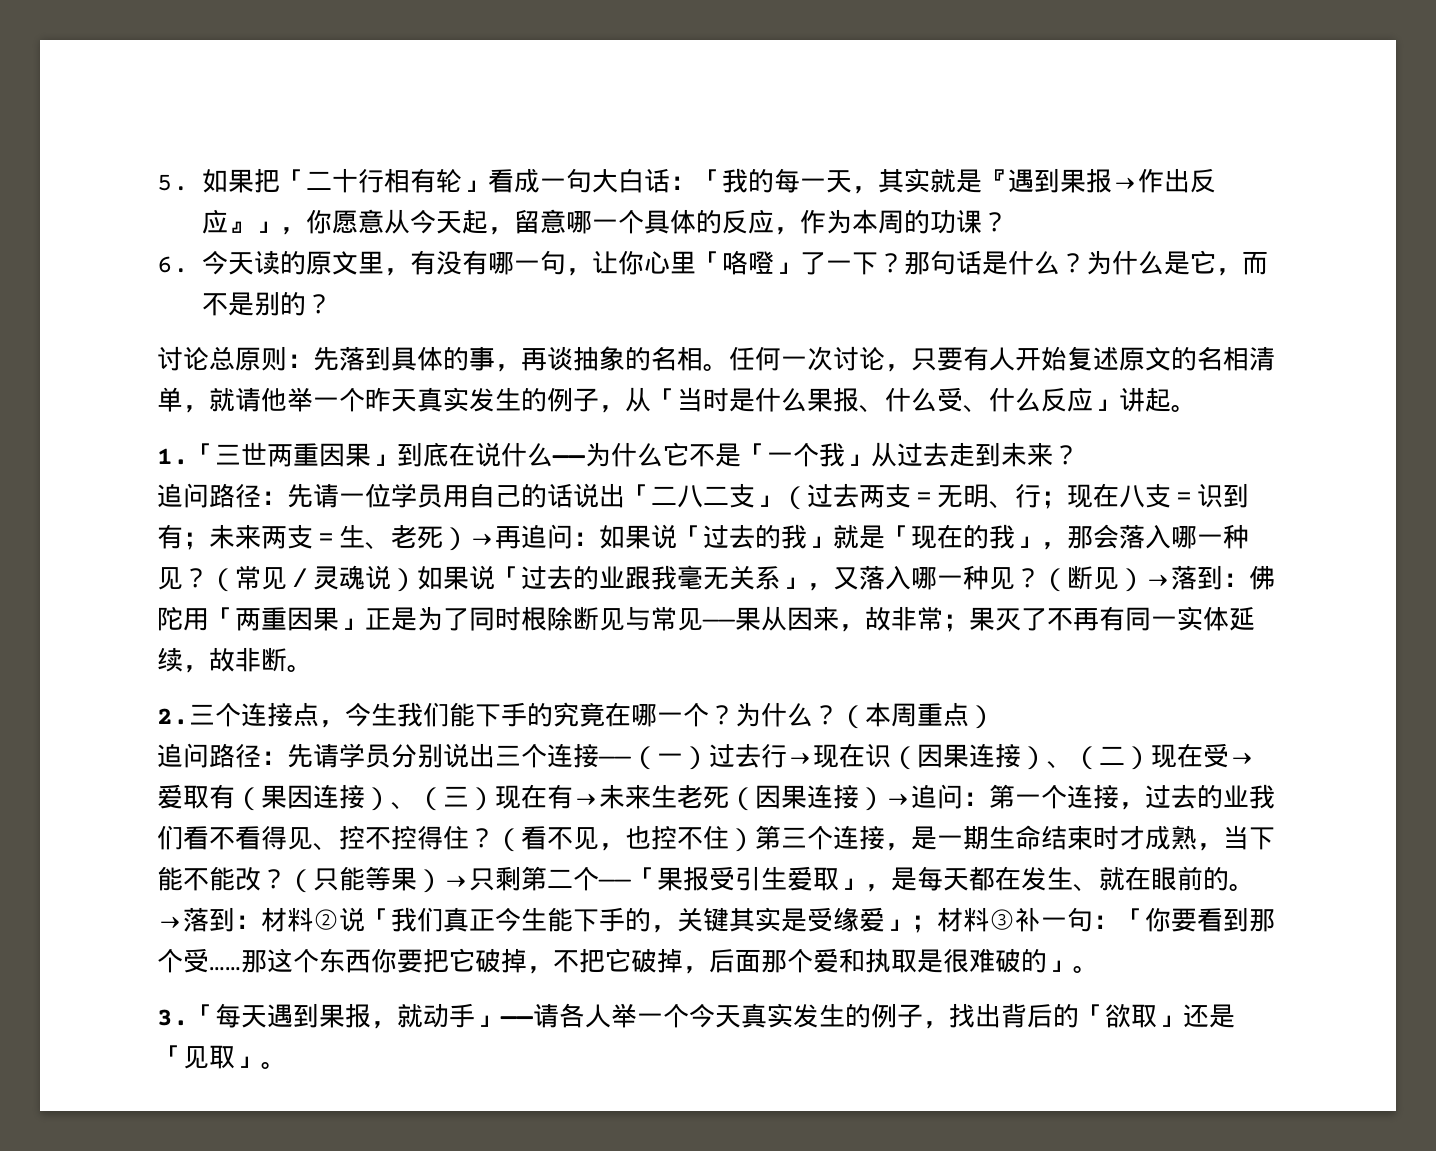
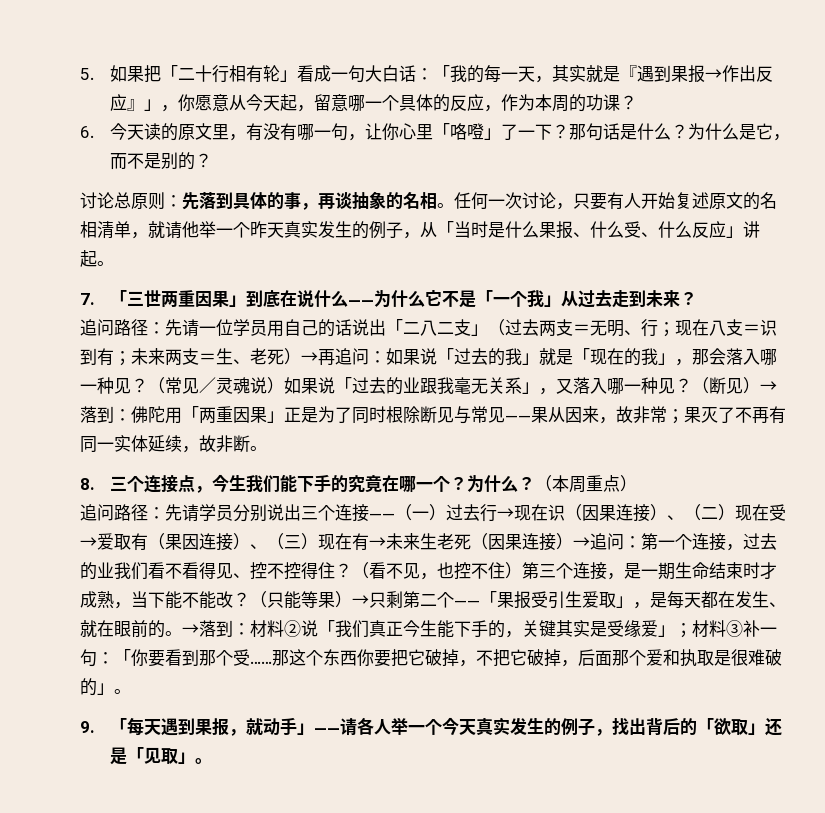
- 1.「三世两重因果」到底在说什么——为什么它不是「一个我」从过去走到未来？
+ 7.「三世两重因果」到底在说什么——为什么它不是「一个我」从过去走到未来？
- 2.三个连接点，今生我们能下手的究竟在哪一个？
+ 8.三个连接点，今生我们能下手的究竟在哪一个？
- 3.「每天遇到果报，就动手」——请各人举一个今天真实发生的例子，找出背后的「欲取」还是「见取」。
+ 9.「每天遇到果报，就动手」——请各人举一个今天真实发生的例子，找出背后的「欲取」还是「见取」。

